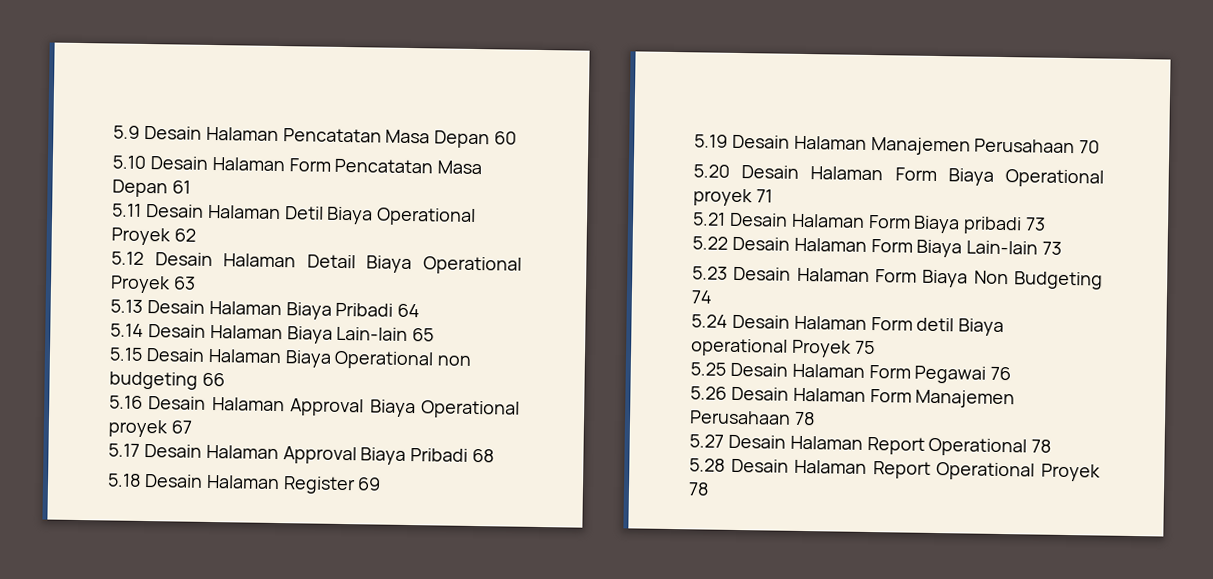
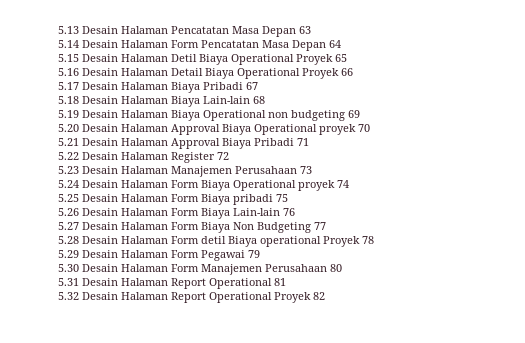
- 5.9 Desain Halaman Pencatatan Masa Depan 60
- 5.10 Desain Halaman Form Pencatatan Masa Depan 61
- 5.11 Desain Halaman Detil Biaya Operational Proyek 62
- 5.12 Desain Halaman Detail Biaya Operational Proyek 63
- 5.13 Desain Halaman Biaya Pribadi 64
- 5.14 Desain Halaman Biaya Lain-lain 65
- 5.15 Desain Halaman Biaya Operational non budgeting 66
- 5.16 Desain Halaman Approval Biaya Operational proyek 67
- 5.17 Desain Halaman Approval Biaya Pribadi 68
- 5.18 Desain Halaman Register 69
- 5.19 Desain Halaman Manajemen Perusahaan 70
- 5.20 Desain Halaman Form Biaya Operational proyek 71
- 5.21 Desain Halaman Form Biaya pribadi 73
- 5.22 Desain Halaman Form Biaya Lain-lain 73
- 5.23 Desain Halaman Form Biaya Non Budgeting 74
- 5.24 Desain Halaman Form detil Biaya operational Proyek 75
- 5.25 Desain Halaman Form Pegawai 76
- 5.26 Desain Halaman Form Manajemen Perusahaan 78
- 5.27 Desain Halaman Report Operational 78
- 5.28 Desain Halaman Report Operational Proyek 78
+ 5.13 Desain Halaman Pencatatan Masa Depan 63
+ 5.14 Desain Halaman Form Pencatatan Masa Depan 64
+ 5.15 Desain Halaman Detil Biaya Operational Proyek 65
+ 5.16 Desain Halaman Detail Biaya Operational Proyek 66
+ 5.17 Desain Halaman Biaya Pribadi 67
+ 5.18 Desain Halaman Biaya Lain-lain 68
+ 5.19 Desain Halaman Biaya Operational non budgeting 69
+ 5.20 Desain Halaman Approval Biaya Operational proyek 70
+ 5.21 Desain Halaman Approval Biaya Pribadi 71
+ 5.22 Desain Halaman Register 72
+ 5.23 Desain Halaman Manajemen Perusahaan 73
+ 5.24 Desain Halaman Form Biaya Operational proyek 74
+ 5.25 Desain Halaman Form Biaya pribadi 75
+ 5.26 Desain Halaman Form Biaya Lain-lain 76
+ 5.27 Desain Halaman Form Biaya Non Budgeting 77
+ 5.28 Desain Halaman Form detil Biaya operational Proyek 78
+ 5.29 Desain Halaman Form Pegawai 79
+ 5.30 Desain Halaman Form Manajemen Perusahaan 80
+ 5.31 Desain Halaman Report Operational 81
+ 5.32 Desain Halaman Report Operational Proyek 82

